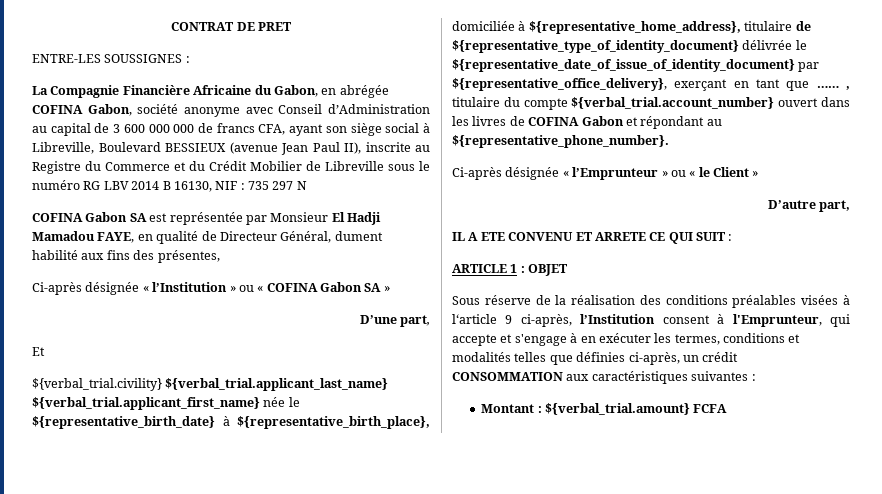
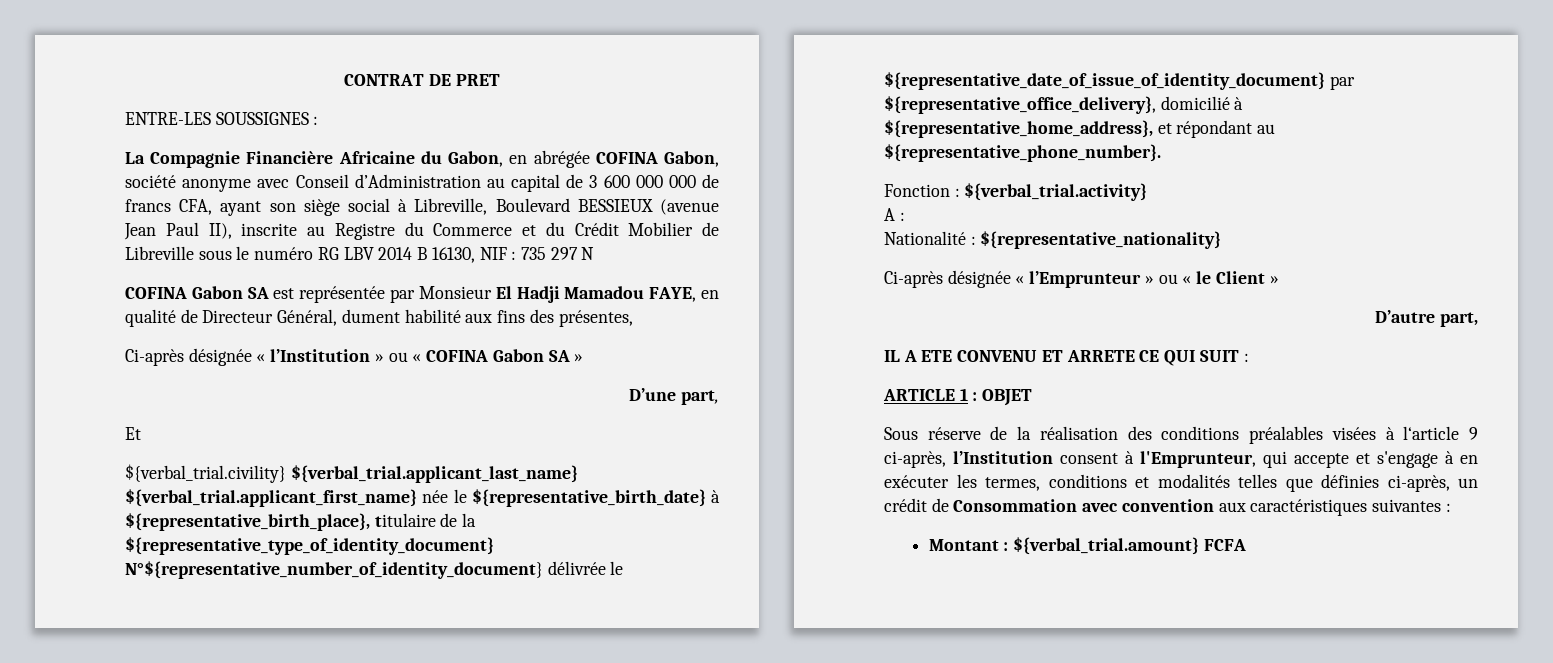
- ${verbal_trial.civility} ${verbal_trial.applicant_last_name} ${verbal_trial.applicant_first_name} née le ${representative_birth_date} à ${representative_birth_place}, domiciliée à ${representative_home_address}, titulaire de ${representative_type_of_identity_document} délivrée le ${representative_date_of_issue_of_identity_document} par ${representative_office_delivery}, exerçant en tant que …… , titulaire du compte ${verbal_trial.account_number} ouvert dans les livres de COFINA Gabon et répondant au ${representative_phone_number}.
+ ${verbal_trial.civility} ${verbal_trial.applicant_last_name} ${verbal_trial.applicant_first_name} née le ${representative_birth_date} à ${representative_birth_place}, titulaire de la ${representative_type_of_identity_document} N°${representative_number_of_identity_document} délivrée le ${representative_date_of_issue_of_identity_document} par ${representative_office_delivery}, domicilié à ${representative_home_address}, et répondant au ${representative_phone_number}.
+ Fonction : ${verbal_trial.activity}
+ A :
+ Nationalité : ${representative_nationality}
- Sous réserve de la réalisation des conditions préalables visées à l‘article 9 ci-après, l’Institution consent à l'Emprunteur, qui accepte et s'engage à en exécuter les termes, conditions et modalités telles que définies ci-après, un crédit CONSOMMATION aux caractéristiques suivantes :
+ Sous réserve de la réalisation des conditions préalables visées à l‘article 9 ci-après, l’Institution consent à l'Emprunteur, qui accepte et s'engage à en exécuter les termes, conditions et modalités telles que définies ci-après, un crédit de Consommation avec convention aux caractéristiques suivantes :

